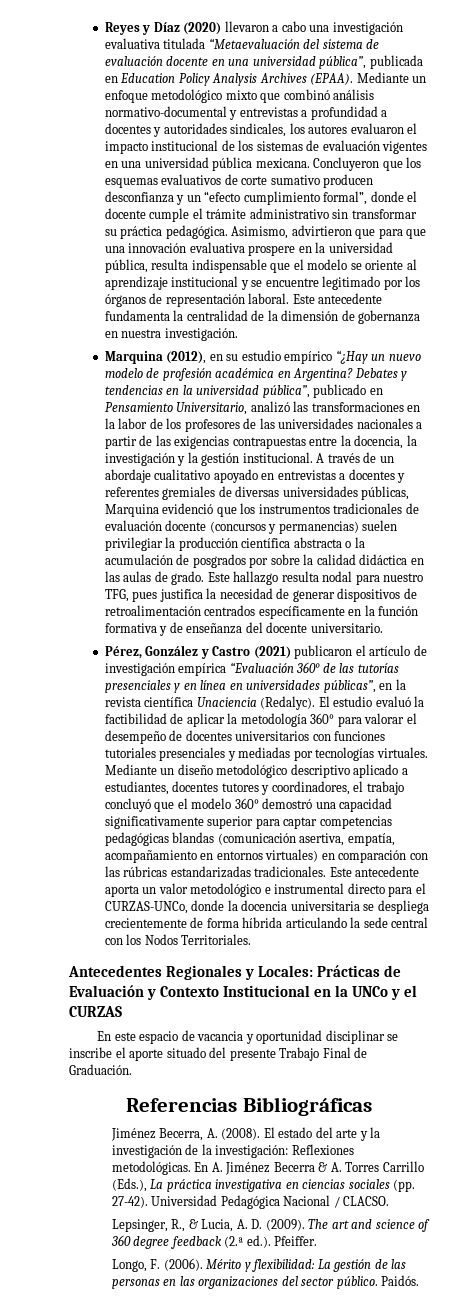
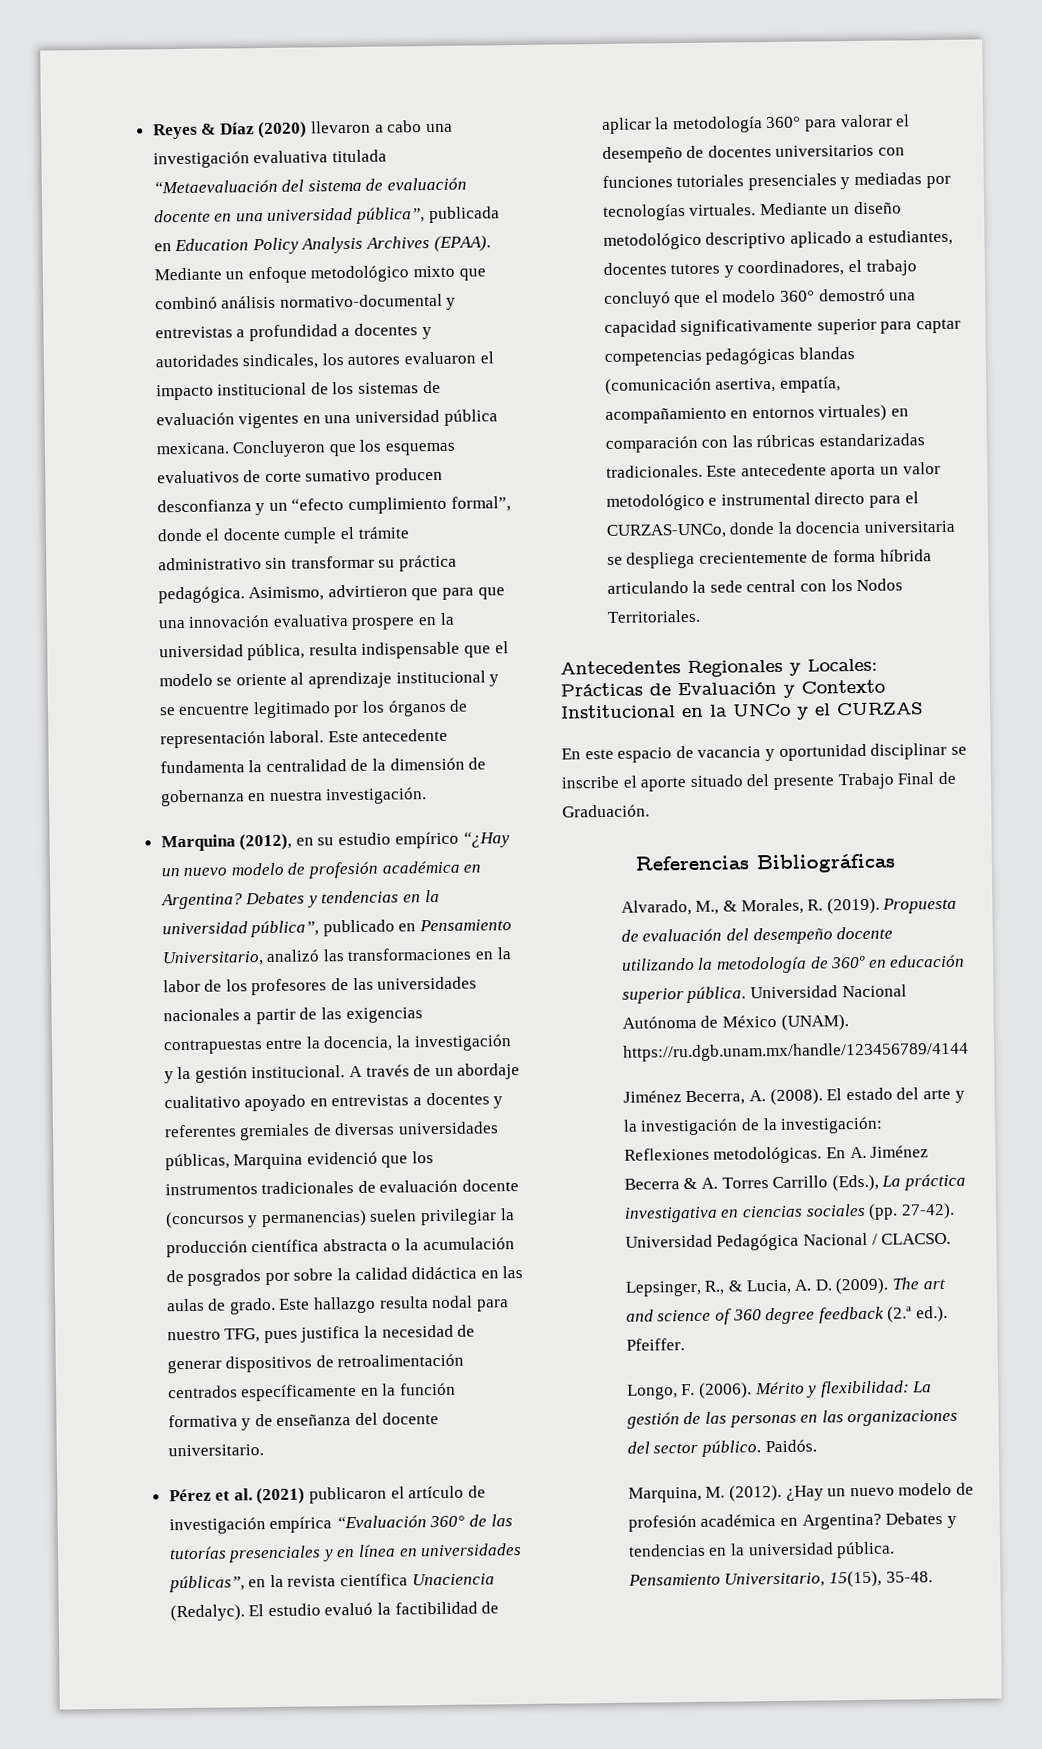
- Reyes y Díaz (2020) llevaron a cabo una investigación evaluativa titulada “Metaevaluación del sistema de evaluación docente en una universidad pública”, publicada en Education Policy Analysis Archives (EPAA).
+ Reyes & Díaz (2020) llevaron a cabo una investigación evaluativa titulada “Metaevaluación del sistema de evaluación docente en una universidad pública”, publicada en Education Policy Analysis Archives (EPAA).
- Pérez, González y Castro (2021) publicaron el artículo de investigación empírica “Evaluación 360° de las tutorías presenciales y en línea en universidades públicas”, en la revista científica Unaciencia (Redalyc).
+ Pérez et al. (2021) publicaron el artículo de investigación empírica “Evaluación 360° de las tutorías presenciales y en línea en universidades públicas”, en la revista científica Unaciencia (Redalyc).
+ Alvarado, M., & Morales, R. (2019). Propuesta de evaluación del desempeño docente utilizando la metodología de 360º en educación superior pública. Universidad Nacional Autónoma de México (UNAM). https://ru.dgb.unam.mx/handle/123456789/4144
+ Marquina, M. (2012). ¿Hay un nuevo modelo de profesión académica en Argentina? Debates y tendencias en la universidad pública. Pensamiento Universitario, 15(15), 35-48.

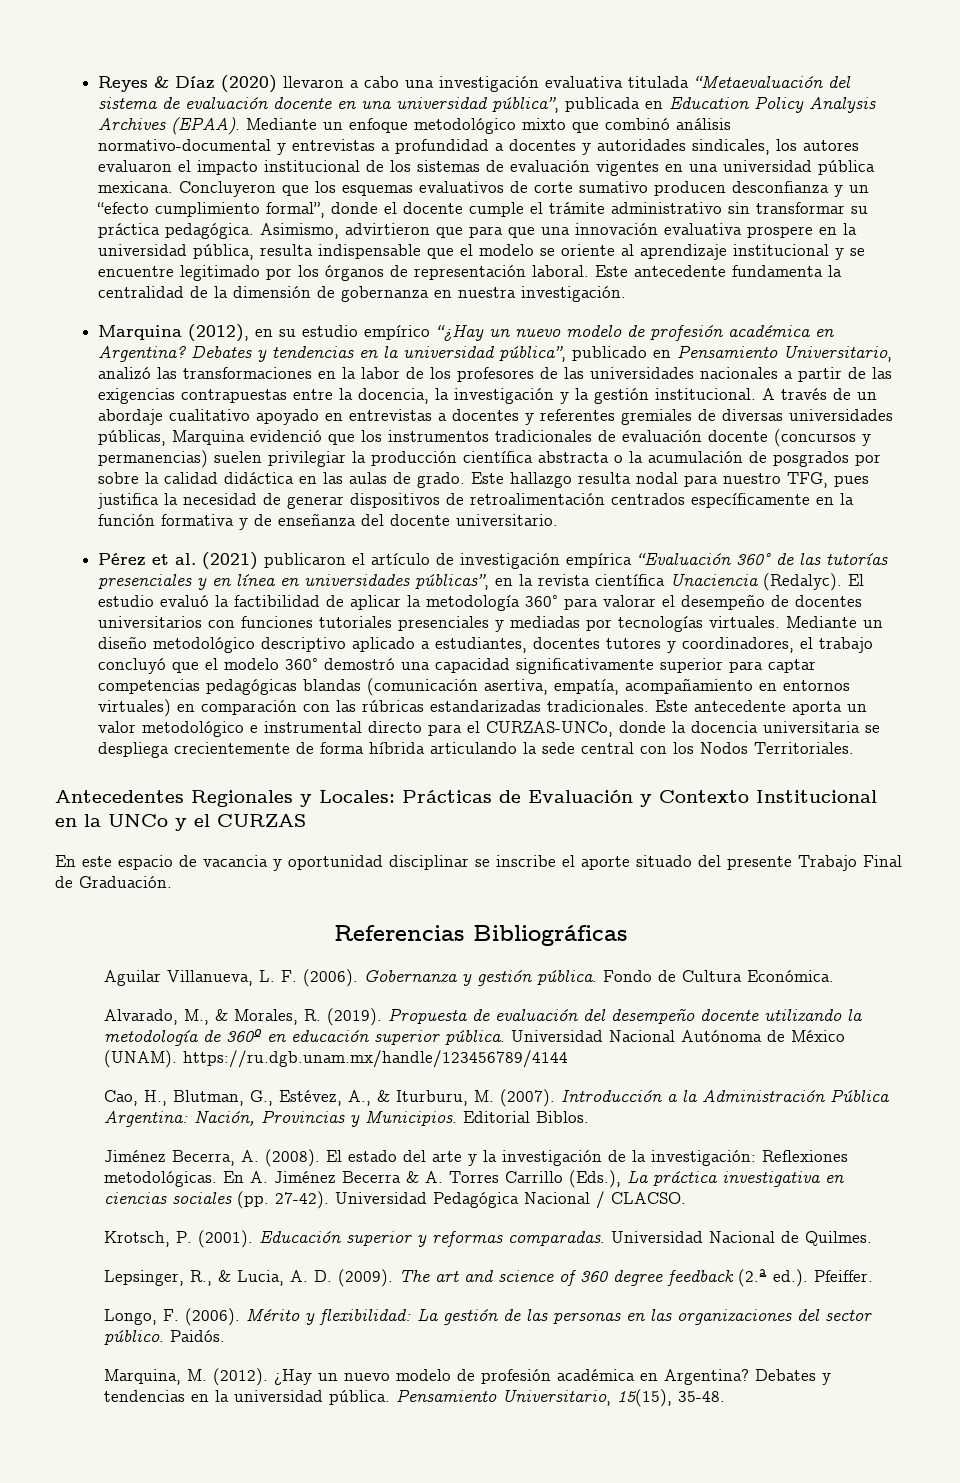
+ Aguilar Villanueva, L. F. (2006). Gobernanza y gestión pública. Fondo de Cultura Económica.
+ Cao, H., Blutman, G., Estévez, A., & Iturburu, M. (2007). Introducción a la Administración Pública Argentina: Nación, Provincias y Municipios. Editorial Biblos.
+ Krotsch, P. (2001). Educación superior y reformas comparadas. Universidad Nacional de Quilmes.

